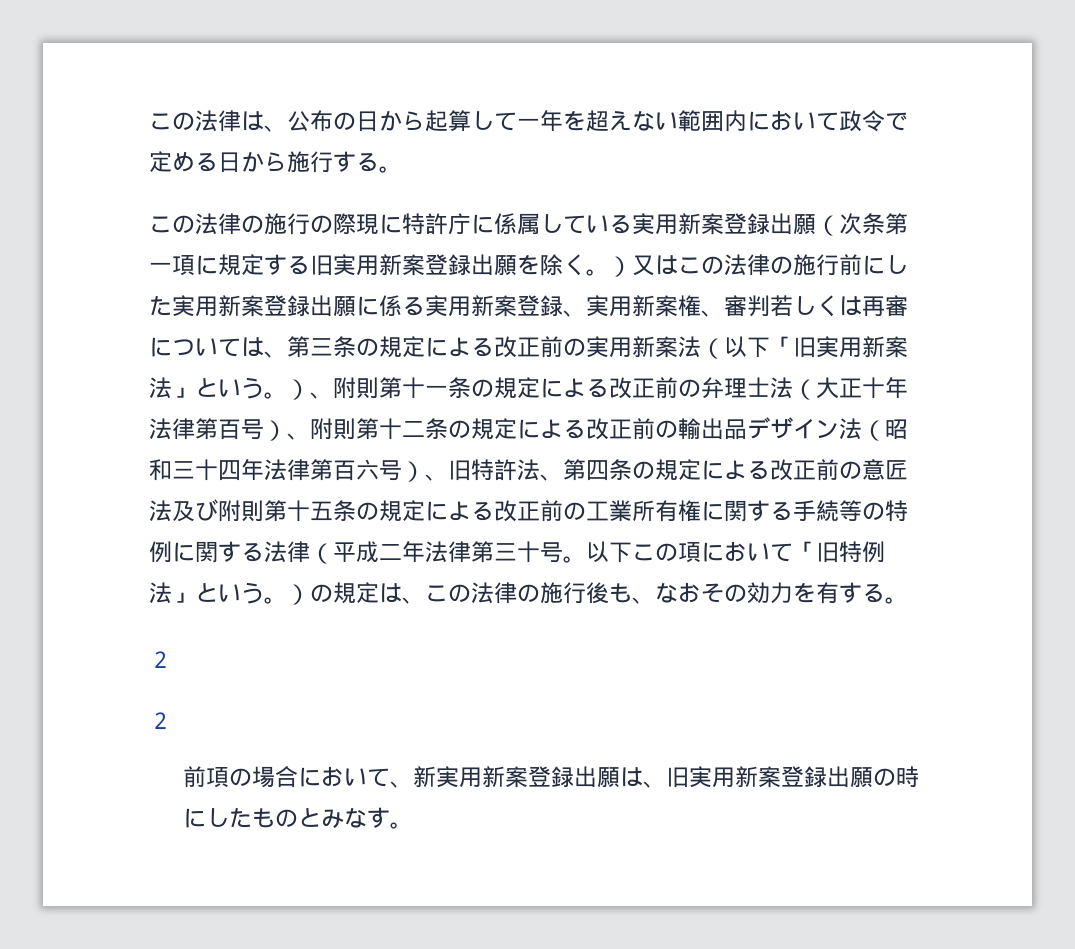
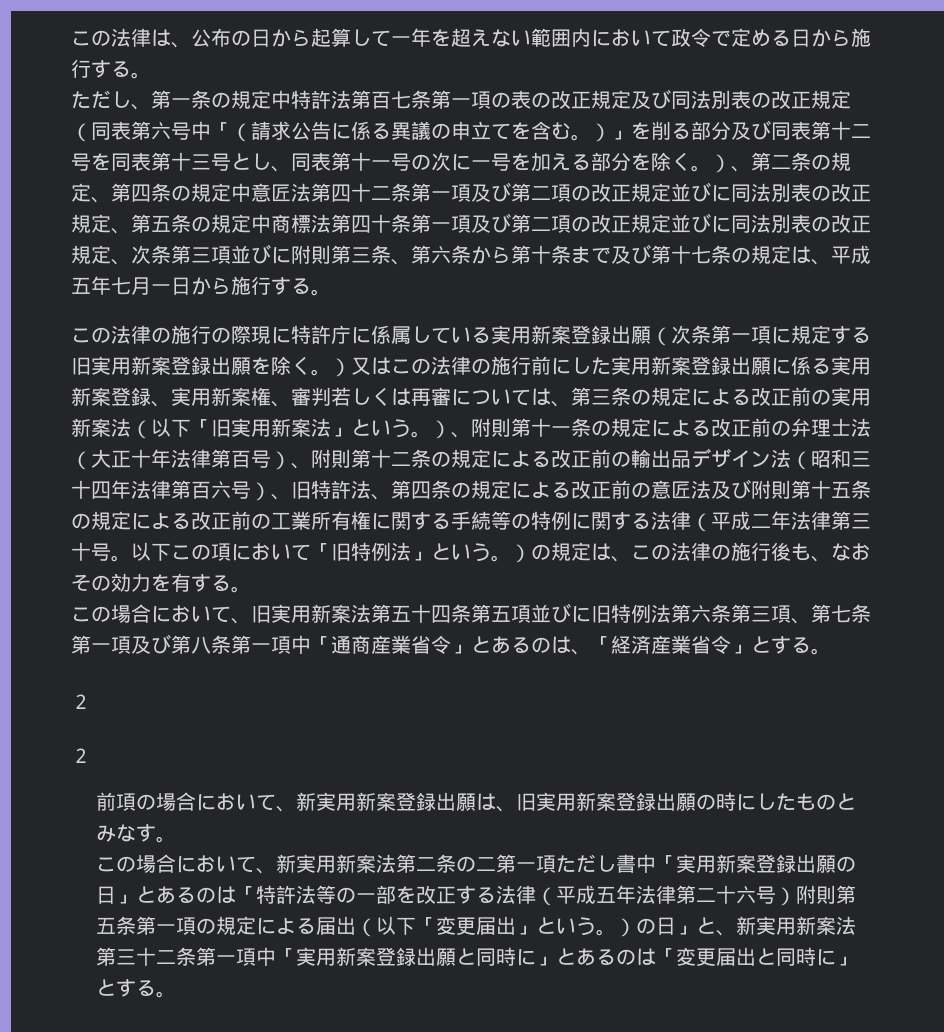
+ ただし、第一条の規定中特許法第百七条第一項の表の改正規定及び同法別表の改正規定（同表第六号中「（請求公告に係る異議の申立てを含む。）」を削る部分及び同表第十二号を同表第十三号とし、同表第十一号の次に一号を加える部分を除く。）、第二条の規定、第四条の規定中意匠法第四十二条第一項及び第二項の改正規定並びに同法別表の改正規定、第五条の規定中商標法第四十条第一項及び第二項の改正規定並びに同法別表の改正規定、次条第三項並びに附則第三条、第六条から第十条まで及び第十七条の規定は、平成五年七月一日から施行する。
+ この場合において、旧実用新案法第五十四条第五項並びに旧特例法第六条第三項、第七条第一項及び第八条第一項中「通商産業省令」とあるのは、「経済産業省令」とする。
+ この場合において、新実用新案法第二条の二第一項ただし書中「実用新案登録出願の日」とあるのは「特許法等の一部を改正する法律（平成五年法律第二十六号）附則第五条第一項の規定による届出（以下「変更届出」という。）の日」と、新実用新案法第三十二条第一項中「実用新案登録出願と同時に」とあるのは「変更届出と同時に」とする。

